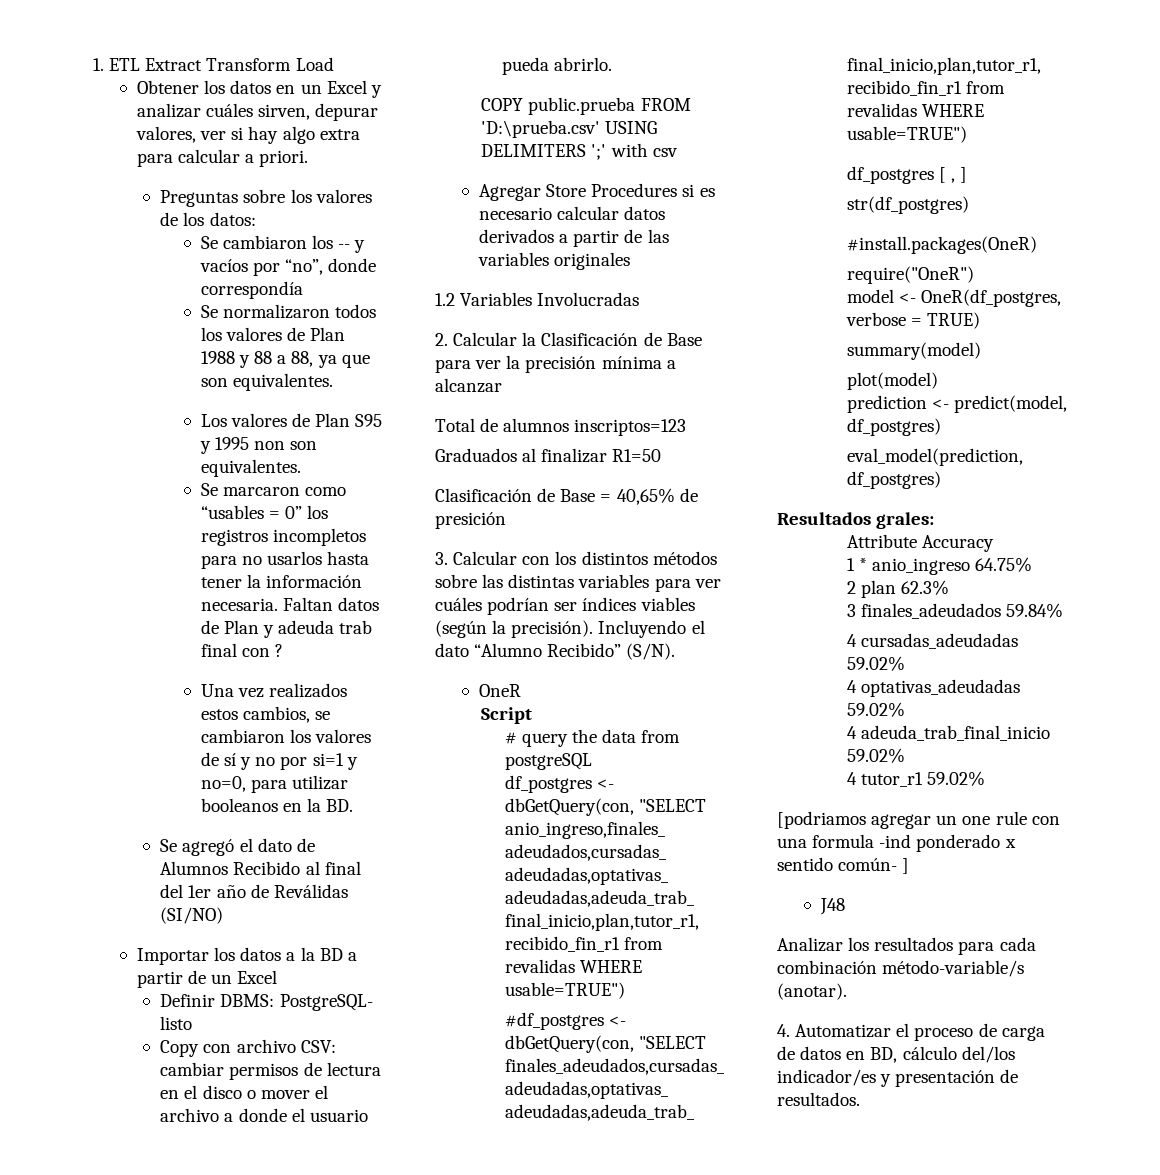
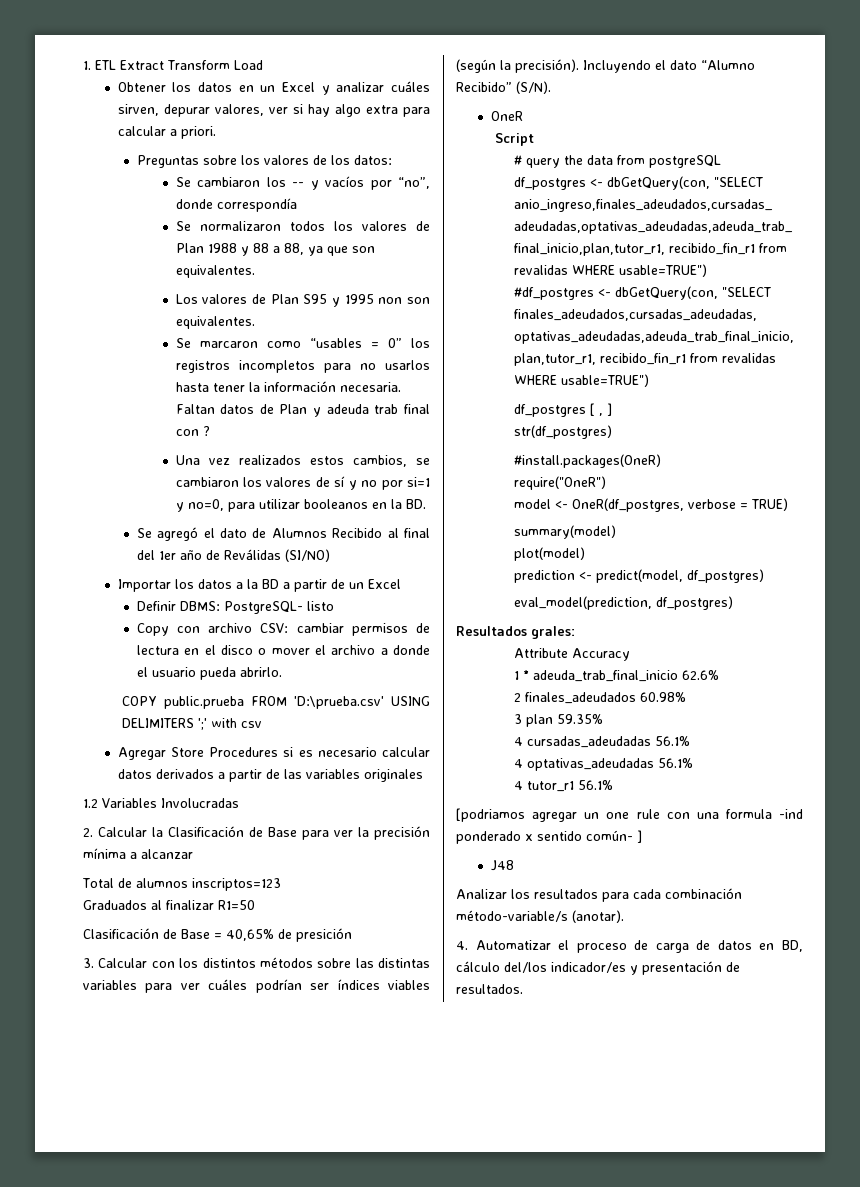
- 1 * anio_ingreso 64.75%
+ 1 * adeuda_trab_final_inicio 62.6%
- 2 plan 62.3%
+ 2 finales_adeudados 60.98%
- 3 finales_adeudados 59.84%
+ 3 plan 59.35%
- 4 cursadas_adeudadas 59.02%
+ 4 cursadas_adeudadas 56.1%
- 4 optativas_adeudadas 59.02%
- 4 adeuda_trab_final_inicio 59.02%
+ 4 optativas_adeudadas 56.1%
- 4 tutor_r1 59.02%
+ 4 tutor_r1 56.1%

